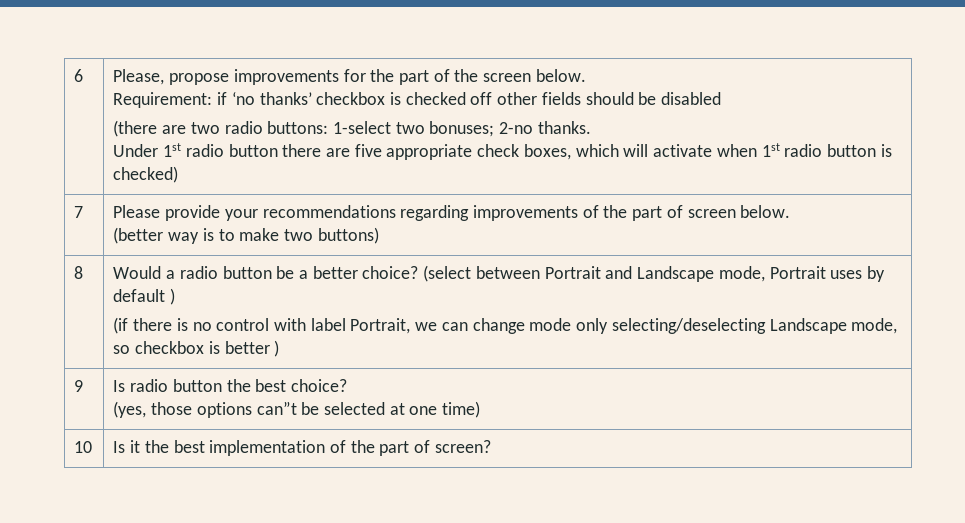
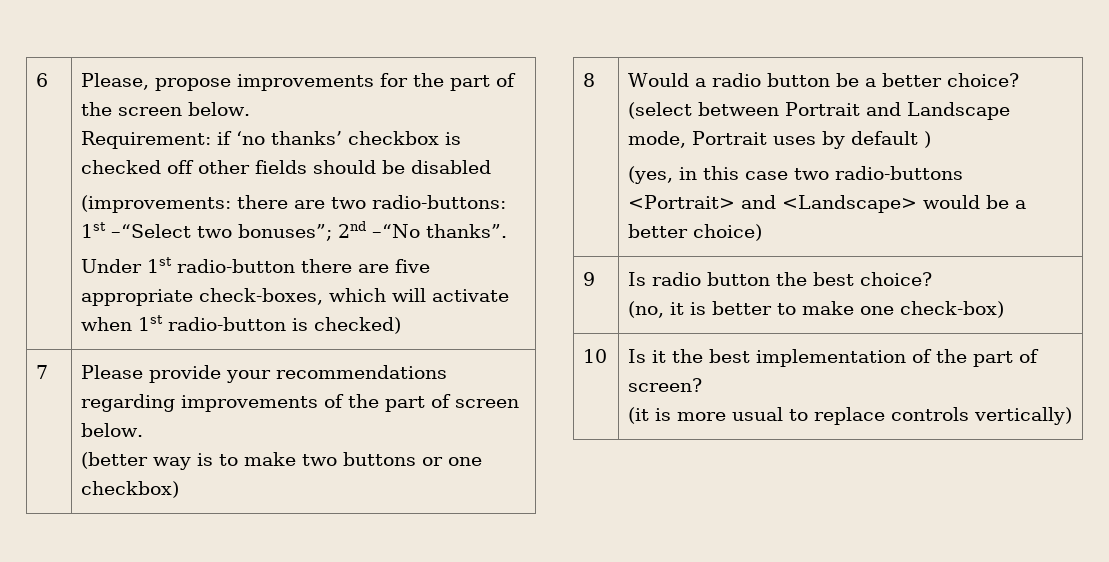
- (there are two radio buttons: 1-select two bonuses; 2-no thanks.
+ (improvements: there are two radio-buttons: 1st –“Select two bonuses”; 2nd –“No thanks”.
- Under 1st radio button there are five appropriate check boxes, which will activate when 1st radio button is checked)
+ Under 1st radio-button there are five appropriate check-boxes, which will activate when 1st radio-button is checked)
  7 | Please provide your recommendations regarding improvements of the part of screen below.
- (better way is to make two buttons)
+ (better way is to make two buttons or one checkbox)
- (if there is no control with label Portrait, we can change mode only selecting/deselecting Landscape mode, so checkbox is better )
+ (yes, in this case two radio-buttons <Portrait> and <Landscape> would be a better choice)
  9 | Is radio button the best choice?
- (yes, those options can”t be selected at one time)
+ (no, it is better to make one check-box)
  10 | Is it the best implementation of the part of screen?
+ (it is more usual to replace controls vertically)

